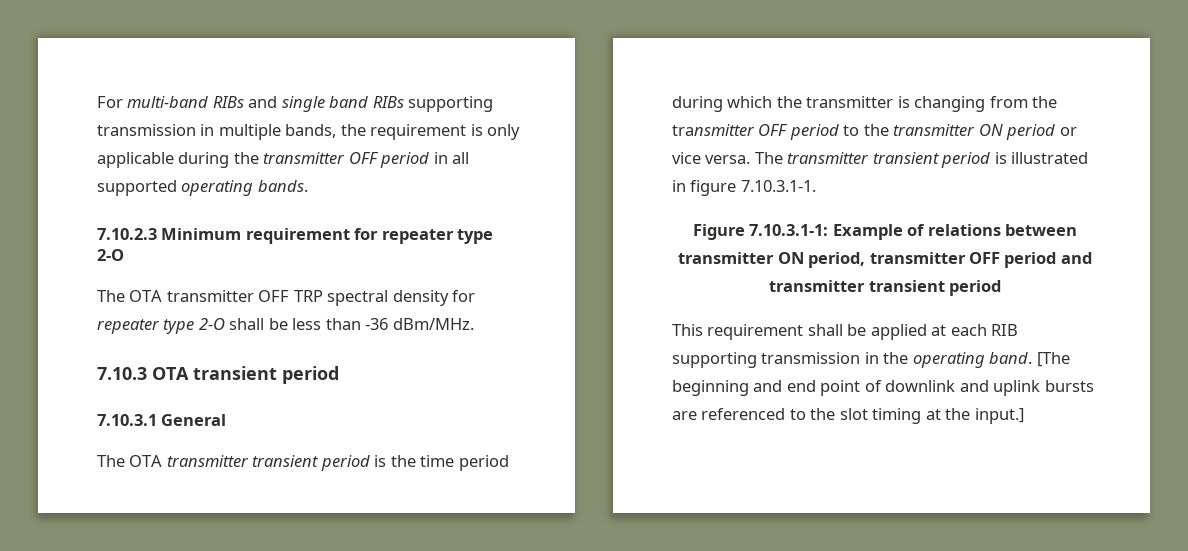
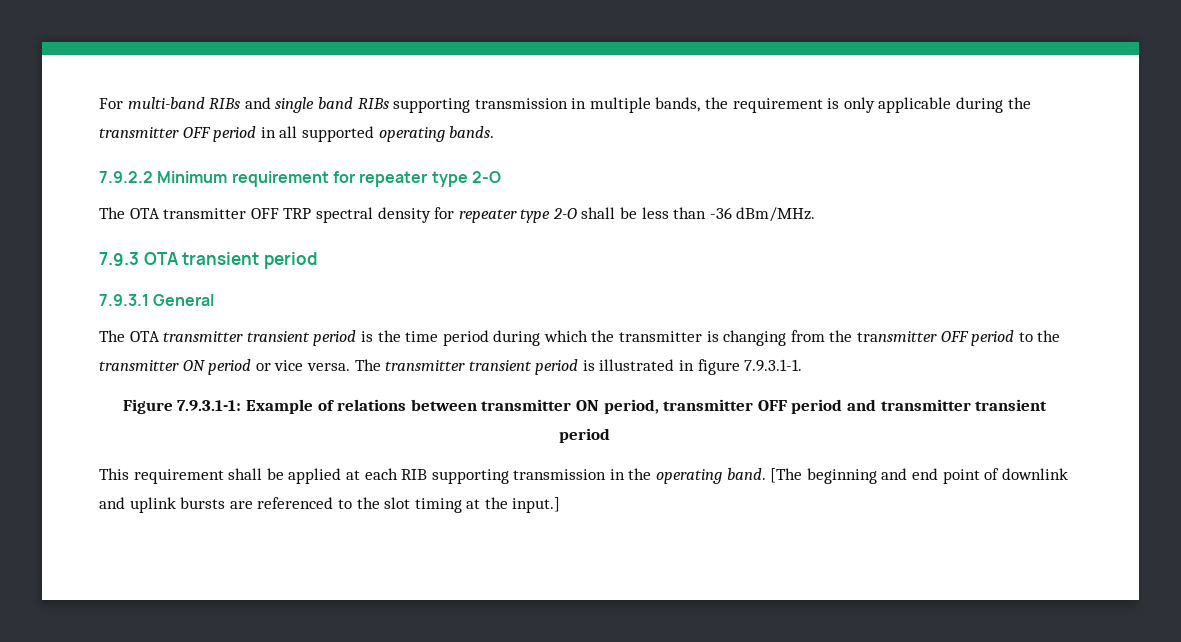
- 7.10.2.3 Minimum requirement for repeater type 2-O
+ 7.9.2.2 Minimum requirement for repeater type 2-O
- 7.10.3 OTA transient period
+ 7.9.3 OTA transient period
- 7.10.3.1 General
+ 7.9.3.1 General
- The transmitter transient period is illustrated in figure 7.10.3.1-1.
+ The transmitter transient period is illustrated in figure 7.9.3.1-1.
- Figure 7.10.3.1-1: Example of relations between transmitter ON period, transmitter OFF period and transmitter transient period
+ Figure 7.9.3.1-1: Example of relations between transmitter ON period, transmitter OFF period and transmitter transient period

